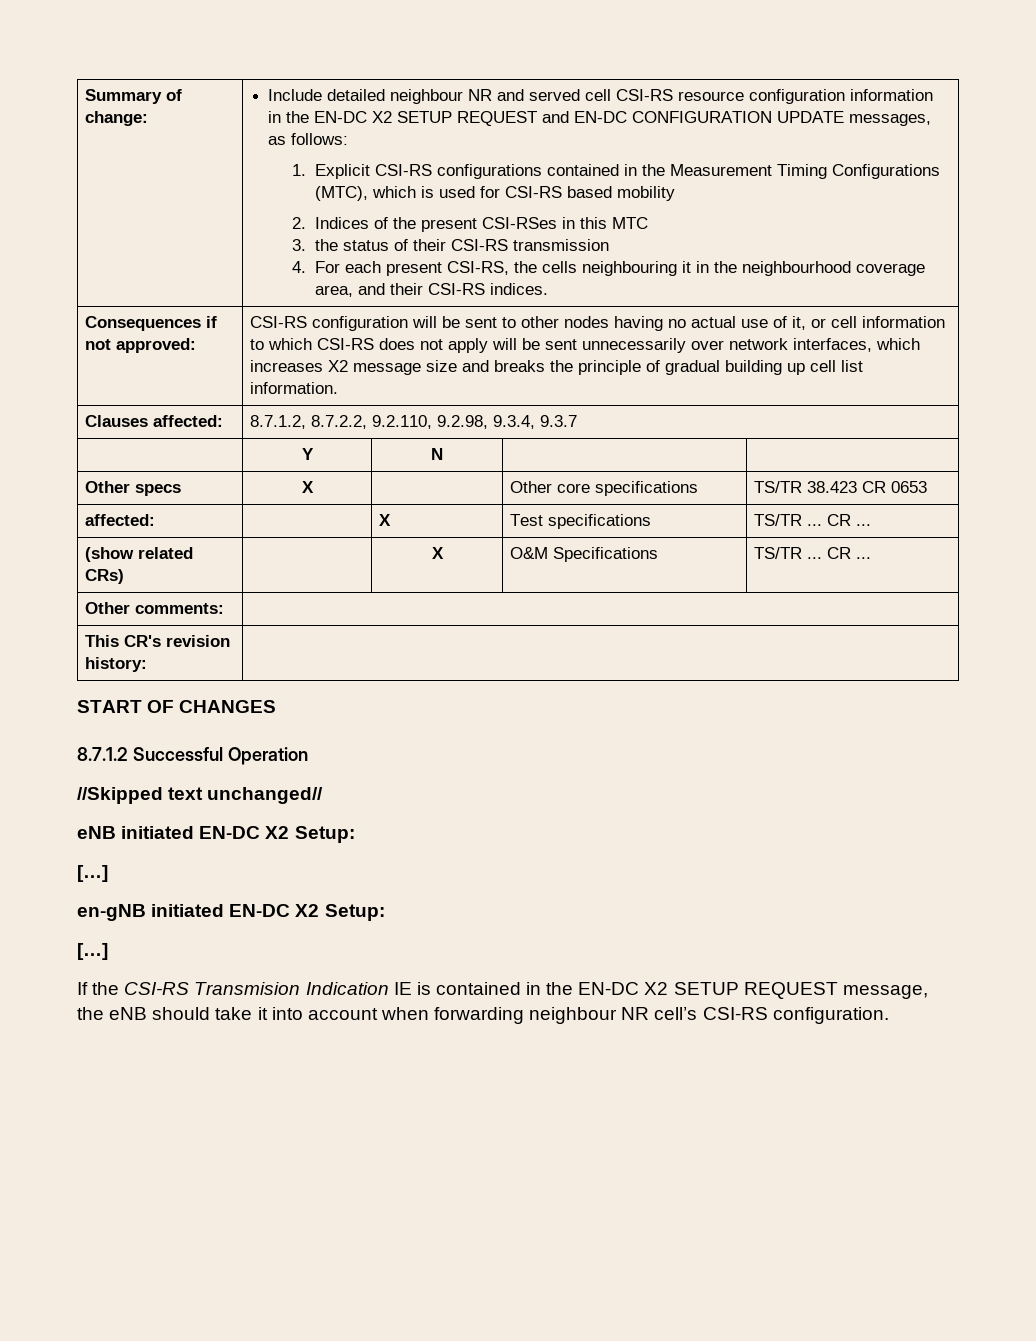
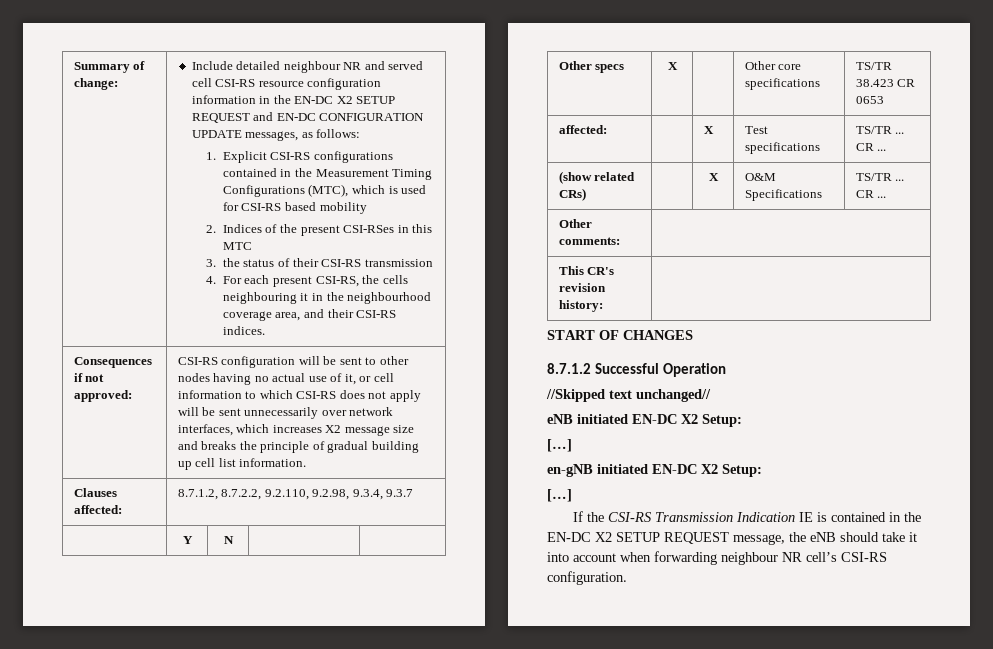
- If the CSI-RS Transmision Indication IE is contained in the EN-DC X2 SETUP REQUEST message, the eNB should take it into account when forwarding neighbour NR cell’s CSI-RS configuration.
+ If the CSI-RS Transmission Indication IE is contained in the EN-DC X2 SETUP REQUEST message, the eNB should take it into account when forwarding neighbour NR cell’s CSI-RS configuration.

